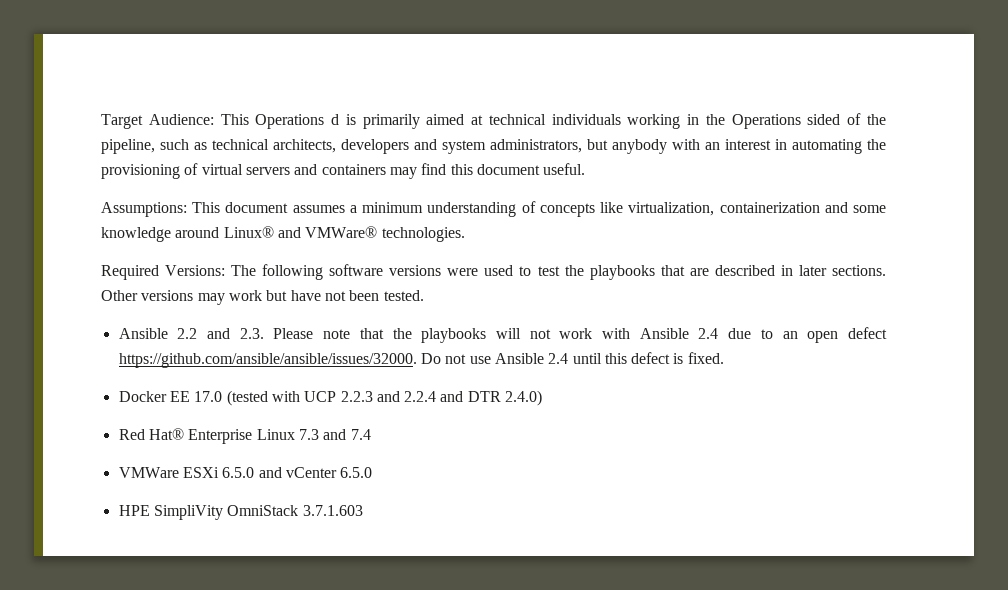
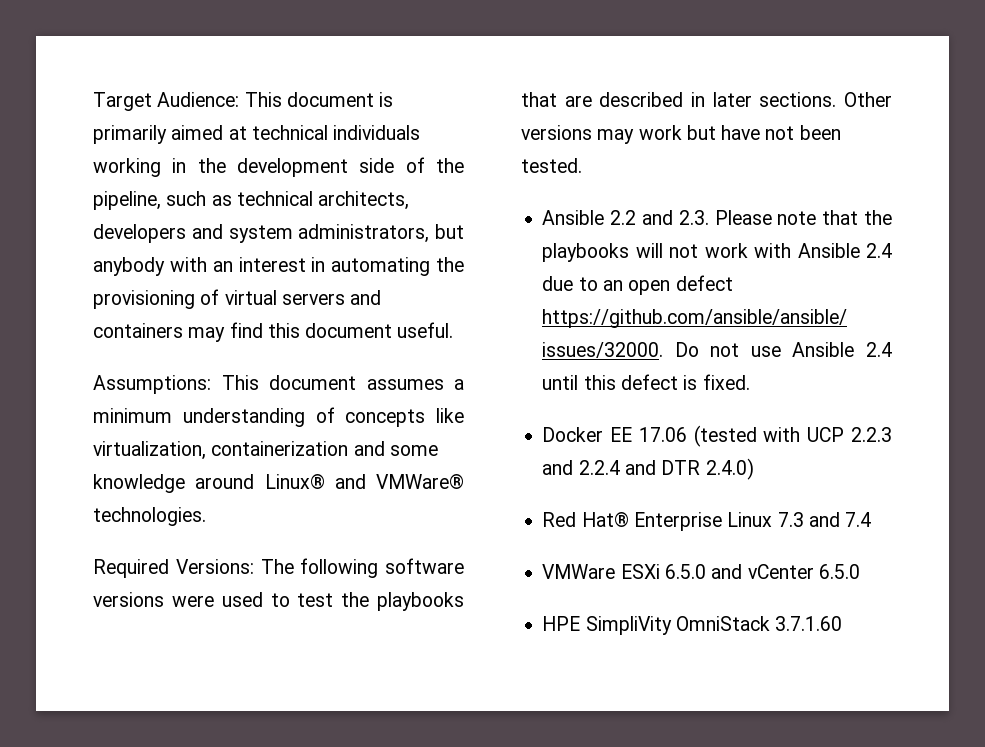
- Target Audience: This Operations d is primarily aimed at technical individuals working in the Operations sided of the pipeline, such as technical architects, developers and system administrators, but anybody with an interest in automating the provisioning of virtual servers and containers may find this document useful.
+ Target Audience: This document is primarily aimed at technical individuals working in the development side of the pipeline, such as technical architects, developers and system administrators, but anybody with an interest in automating the provisioning of virtual servers and containers may find this document useful.
- Docker EE 17.0 (tested with UCP 2.2.3 and 2.2.4 and DTR 2.4.0)
+ Docker EE 17.06 (tested with UCP 2.2.3 and 2.2.4 and DTR 2.4.0)
- HPE SimpliVity OmniStack 3.7.1.603
+ HPE SimpliVity OmniStack 3.7.1.60

